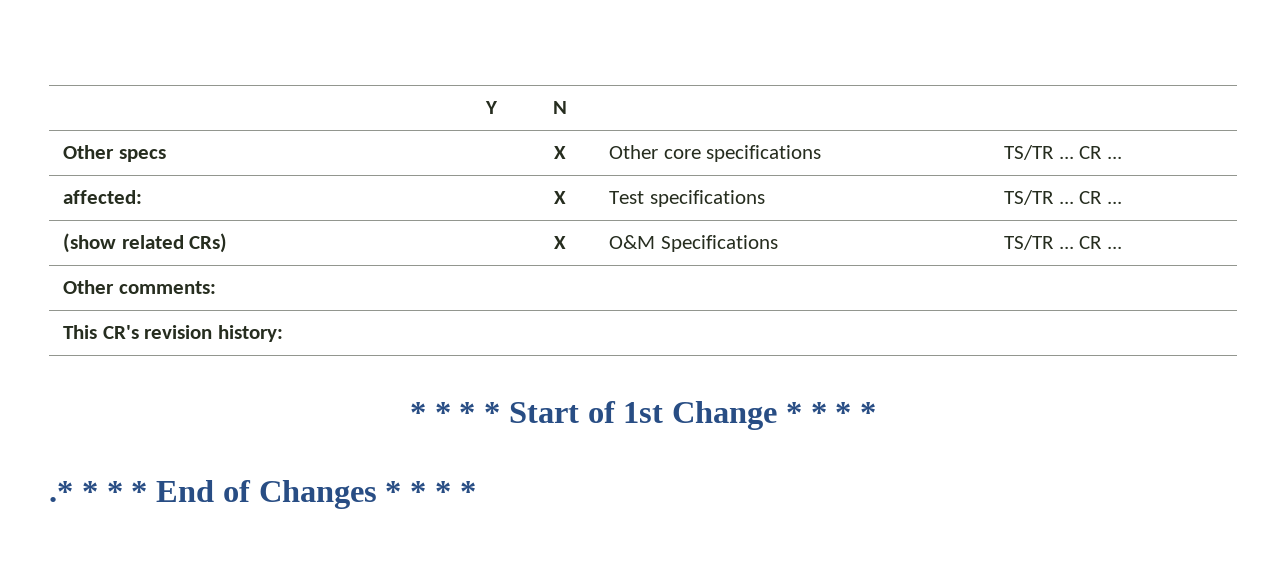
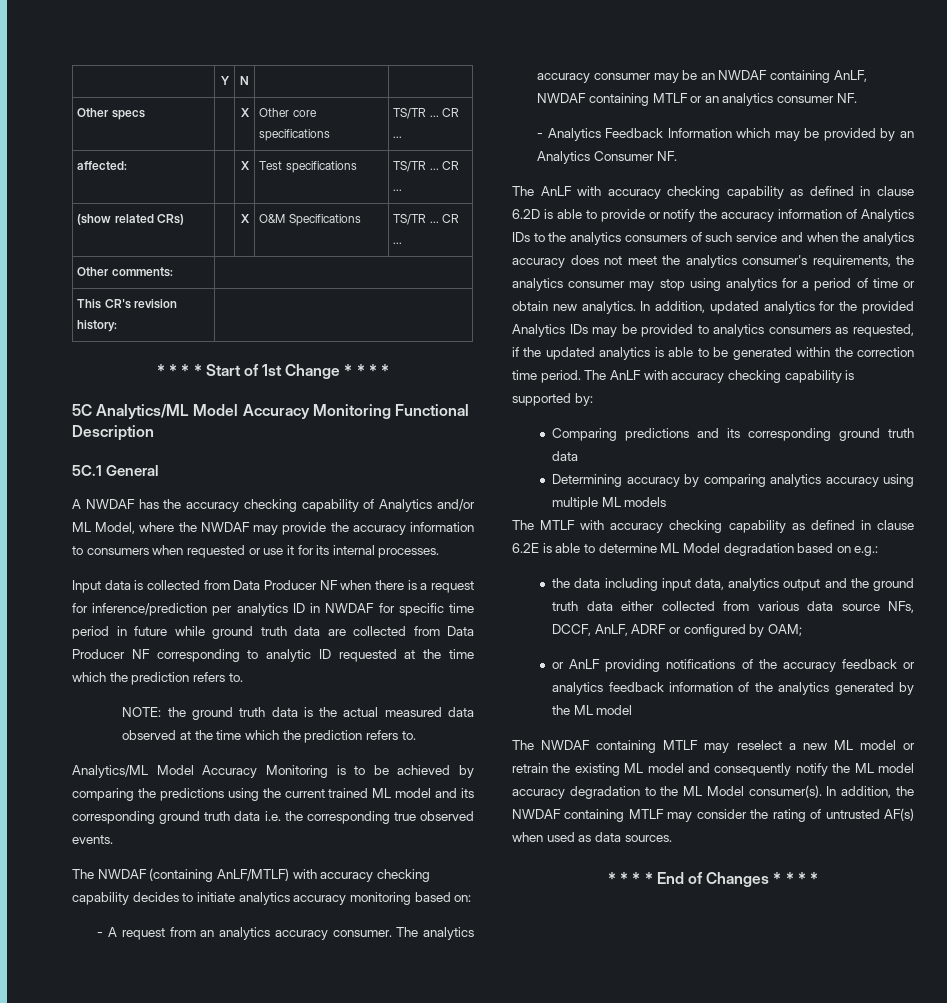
- .* * * * End of Changes * * * *
+ 5C Analytics/ML Model Accuracy Monitoring Functional Description
+ 5C.1 General
+ A NWDAF has the accuracy checking capability of Analytics and/or ML Model, where the NWDAF may provide the accuracy information to consumers when requested or use it for its internal processes.
+ Input data is collected from Data Producer NF when there is a request for inference/prediction per analytics ID in NWDAF for specific time period in future while ground truth data are collected from Data Producer NF corresponding to analytic ID requested at the time which the prediction refers to.
+ NOTE: the ground truth data is the actual measured data observed at the time which the prediction refers to.
+ Analytics/ML Model Accuracy Monitoring is to be achieved by comparing the predictions using the current trained ML model and its corresponding ground truth data i.e. the corresponding true observed events.
+ The NWDAF (containing AnLF/MTLF) with accuracy checking capability decides to initiate analytics accuracy monitoring based on:
+ - A request from an analytics accuracy consumer. The analytics accuracy consumer may be an NWDAF containing AnLF, NWDAF containing MTLF or an analytics consumer NF.
+ - Analytics Feedback Information which may be provided by an Analytics Consumer NF.
+ The AnLF with accuracy checking capability as defined in clause 6.2D is able to provide or notify the accuracy information of Analytics IDs to the analytics consumers of such service and when the analytics accuracy does not meet the analytics consumer's requirements, the analytics consumer may stop using analytics for a period of time or obtain new analytics. In addition, updated analytics for the provided Analytics IDs may be provided to analytics consumers as requested, if the updated analytics is able to be generated within the correction time period. The AnLF with accuracy checking capability is supported by:
+ Comparing predictions and its corresponding ground truth data
+ Determining accuracy by comparing analytics accuracy using multiple ML models
+ The MTLF with accuracy checking capability as defined in clause 6.2E is able to determine ML Model degradation based on e.g.:
+ the data including input data, analytics output and the ground truth data either collected from various data source NFs, DCCF, AnLF, ADRF or configured by OAM;
+ or AnLF providing notifications of the accuracy feedback or analytics feedback information of the analytics generated by the ML model
+ The NWDAF containing MTLF may reselect a new ML model or retrain the existing ML model and consequently notify the ML model accuracy degradation to the ML Model consumer(s). In addition, the NWDAF containing MTLF may consider the rating of untrusted AF(s) when used as data sources.
+ * * * * End of Changes * * * *

